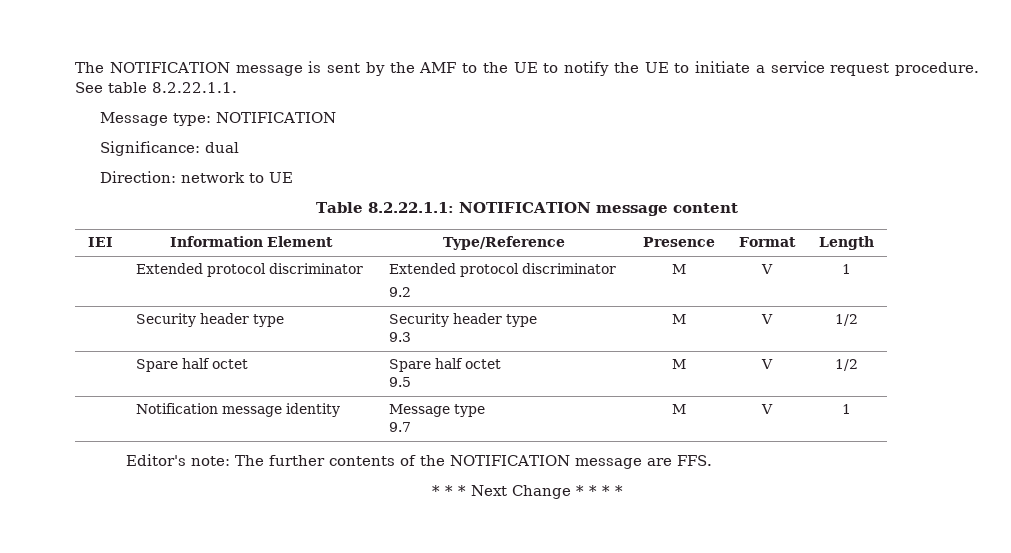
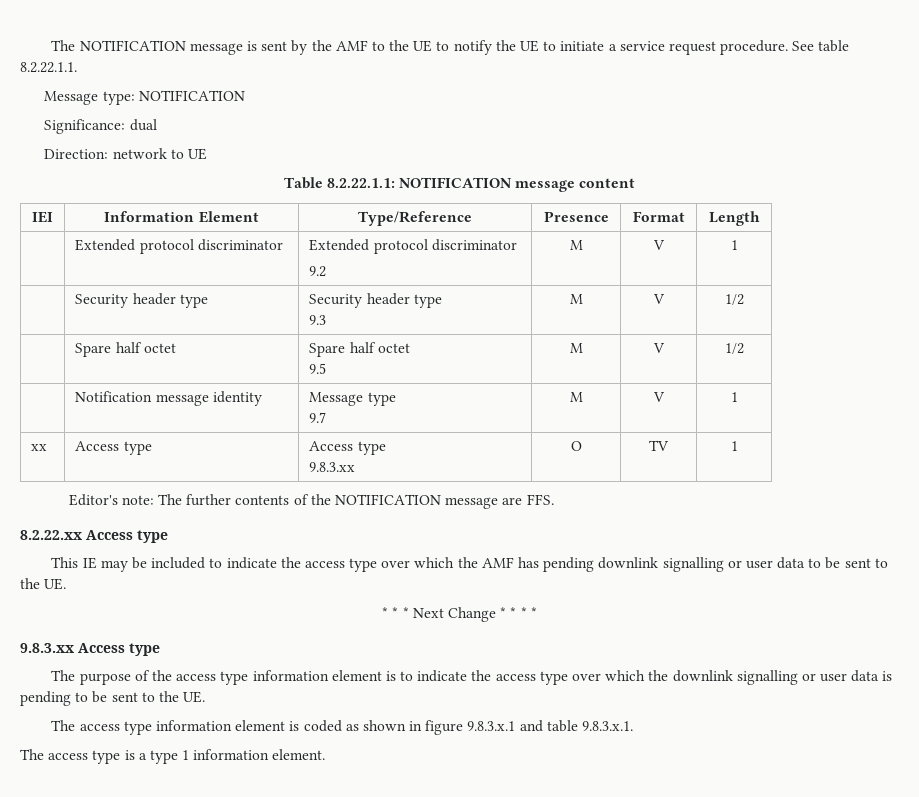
+ xx | Access type | Access type
+ 9.8.3.xx | O | TV | 1
+ 8.2.22.xx Access type
+ This IE may be included to indicate the access type over which the AMF has pending downlink signalling or user data to be sent to the UE.
+ 9.8.3.xx Access type
+ The purpose of the access type information element is to indicate the access type over which the downlink signalling or user data is pending to be sent to the UE.
+ The access type information element is coded as shown in figure 9.8.3.x.1 and table 9.8.3.x.1.
+ The access type is a type 1 information element.

